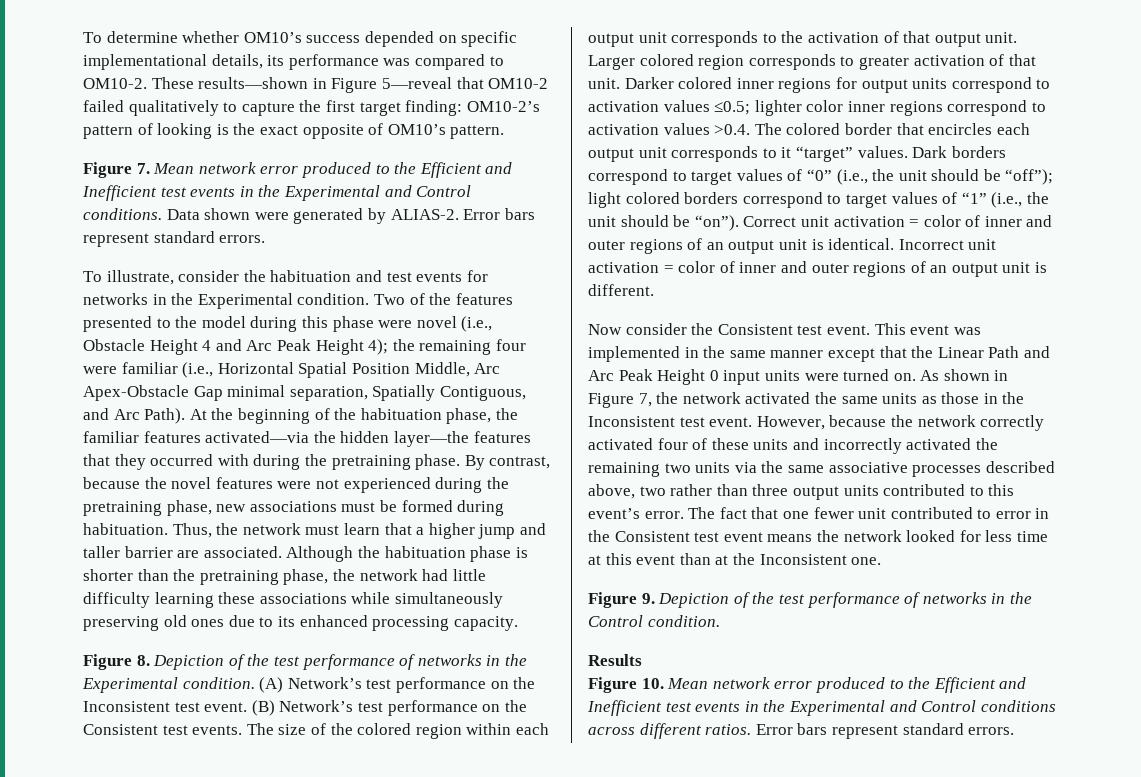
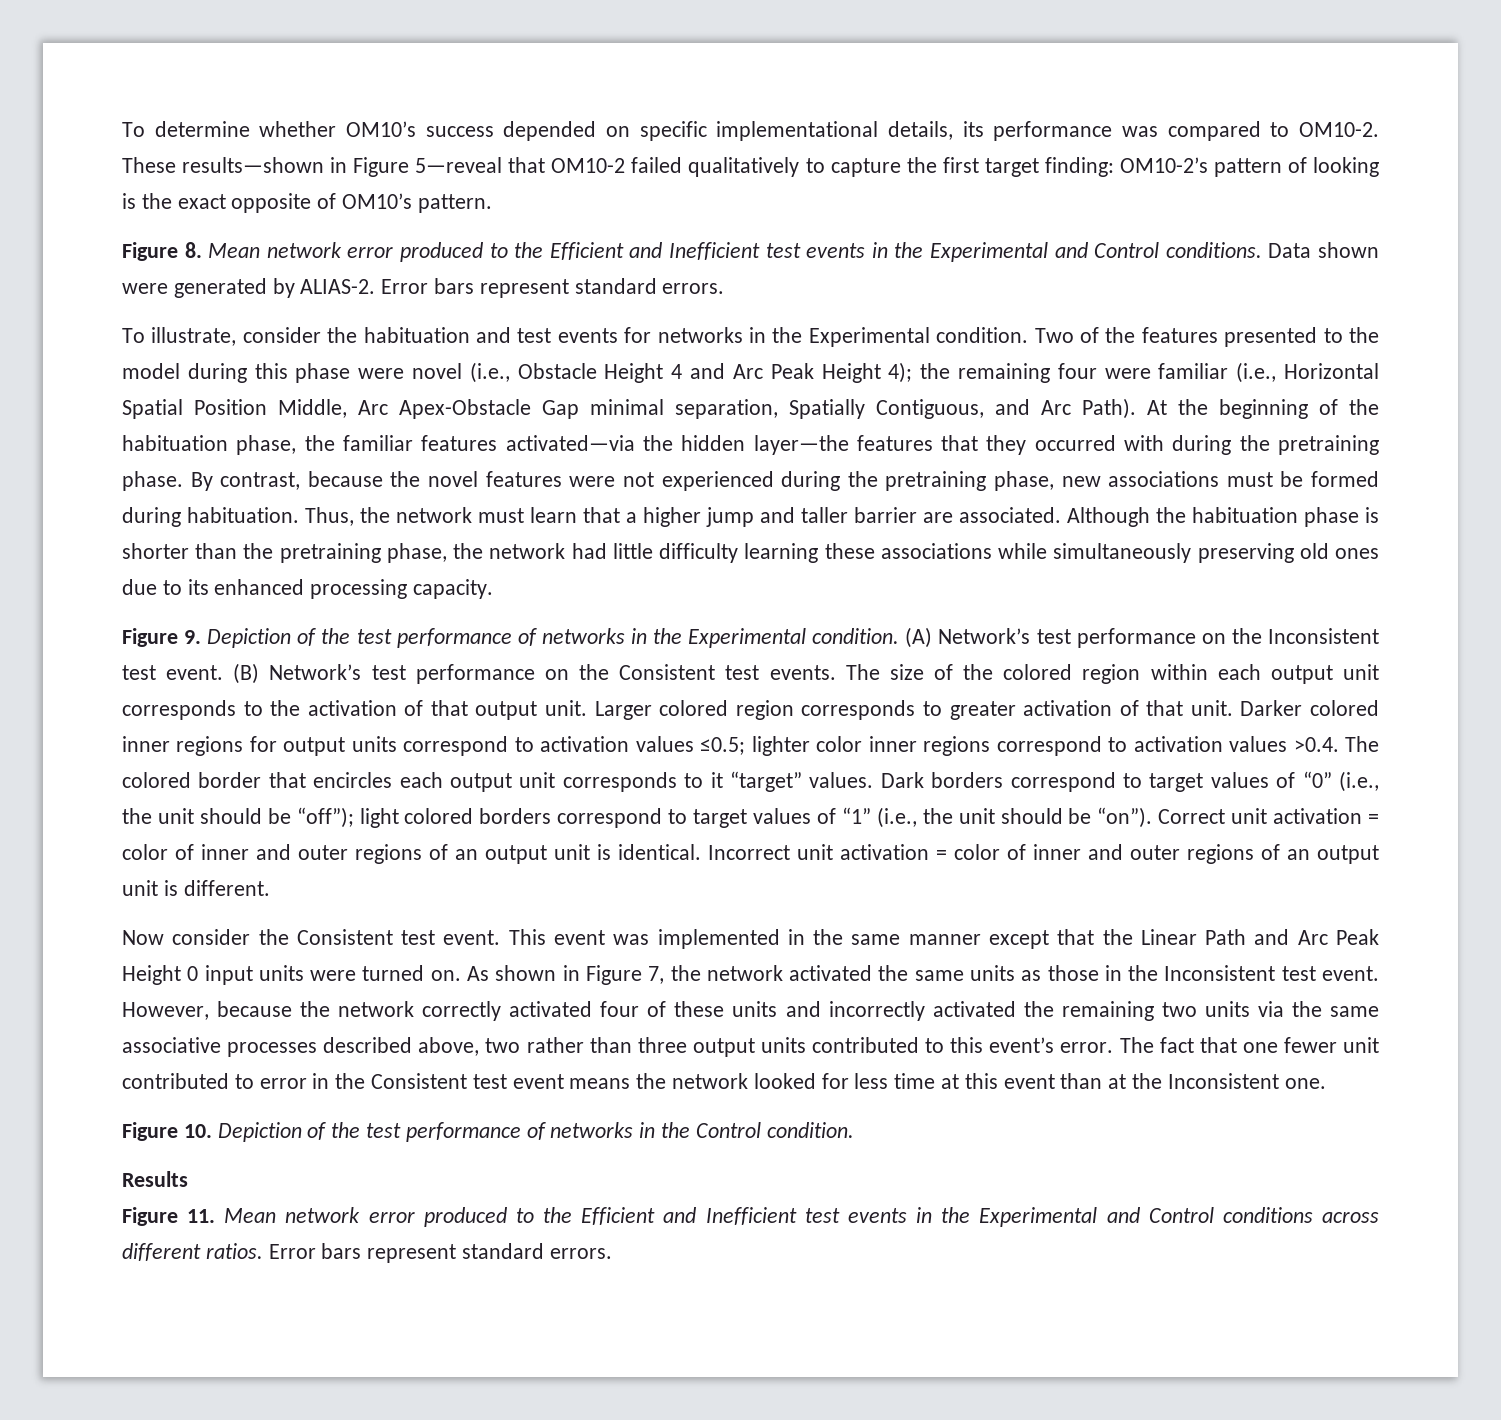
- Figure 7. Mean network error produced to the Efficient and Inefficient test events in the Experimental and Control conditions.
+ Figure 8. Mean network error produced to the Efficient and Inefficient test events in the Experimental and Control conditions.
- Figure 8. Depiction of the test performance of networks in the Experimental condition.
+ Figure 9. Depiction of the test performance of networks in the Experimental condition.
- Figure 9. Depiction of the test performance of networks in the Control condition.
+ Figure 10. Depiction of the test performance of networks in the Control condition.
- Figure 10. Mean network error produced to the Efficient and Inefficient test events in the Experimental and Control conditions across different ratios.
+ Figure 11. Mean network error produced to the Efficient and Inefficient test events in the Experimental and Control conditions across different ratios.

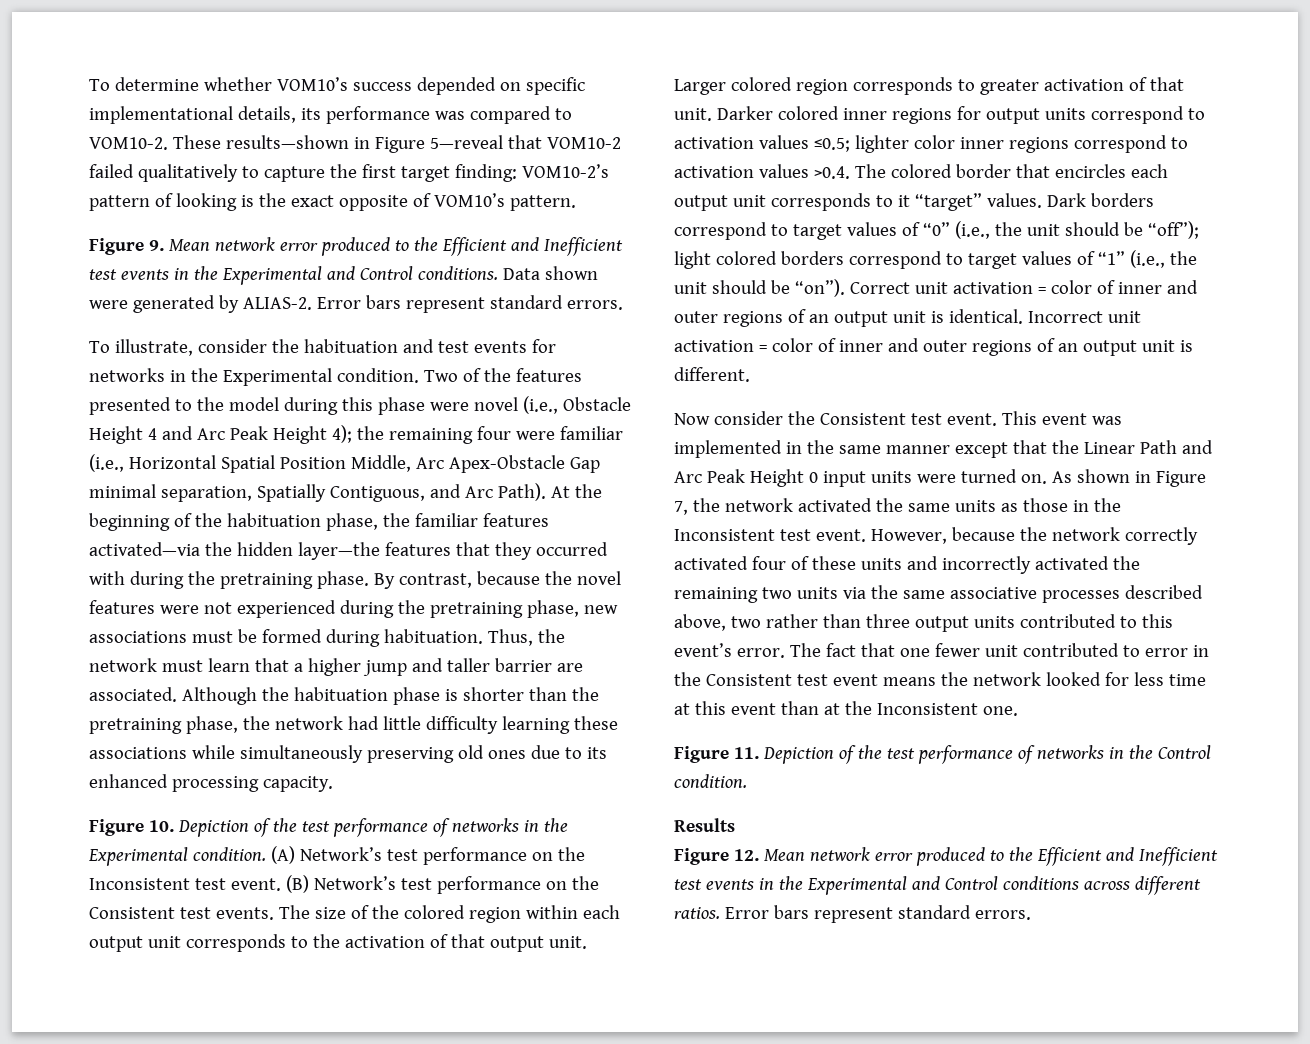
- To determine whether OM10’s success depended on specific implementational details, its performance was compared to OM10-2.
+ To determine whether VOM10’s success depended on specific implementational details, its performance was compared to VOM10-2.
- These results—shown in Figure 5—reveal that OM10-2 failed qualitatively to capture the first target finding: OM10-2’s pattern of looking is the exact opposite of OM10’s pattern.
+ These results—shown in Figure 5—reveal that VOM10-2 failed qualitatively to capture the first target finding: VOM10-2’s pattern of looking is the exact opposite of VOM10’s pattern.
- Figure 8. Mean network error produced to the Efficient and Inefficient test events in the Experimental and Control conditions.
+ Figure 9. Mean network error produced to the Efficient and Inefficient test events in the Experimental and Control conditions.
- Figure 9. Depiction of the test performance of networks in the Experimental condition.
+ Figure 10. Depiction of the test performance of networks in the Experimental condition.
- Figure 10. Depiction of the test performance of networks in the Control condition.
+ Figure 11. Depiction of the test performance of networks in the Control condition.
- Figure 11. Mean network error produced to the Efficient and Inefficient test events in the Experimental and Control conditions across different ratios.
+ Figure 12. Mean network error produced to the Efficient and Inefficient test events in the Experimental and Control conditions across different ratios.

